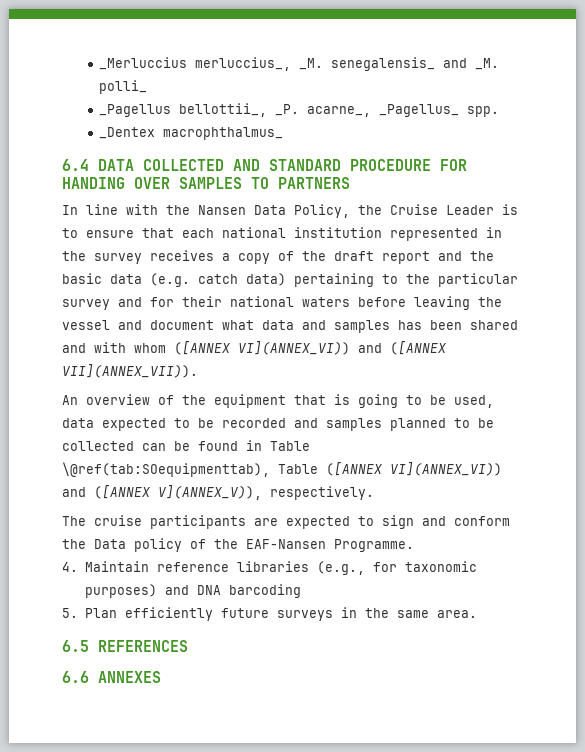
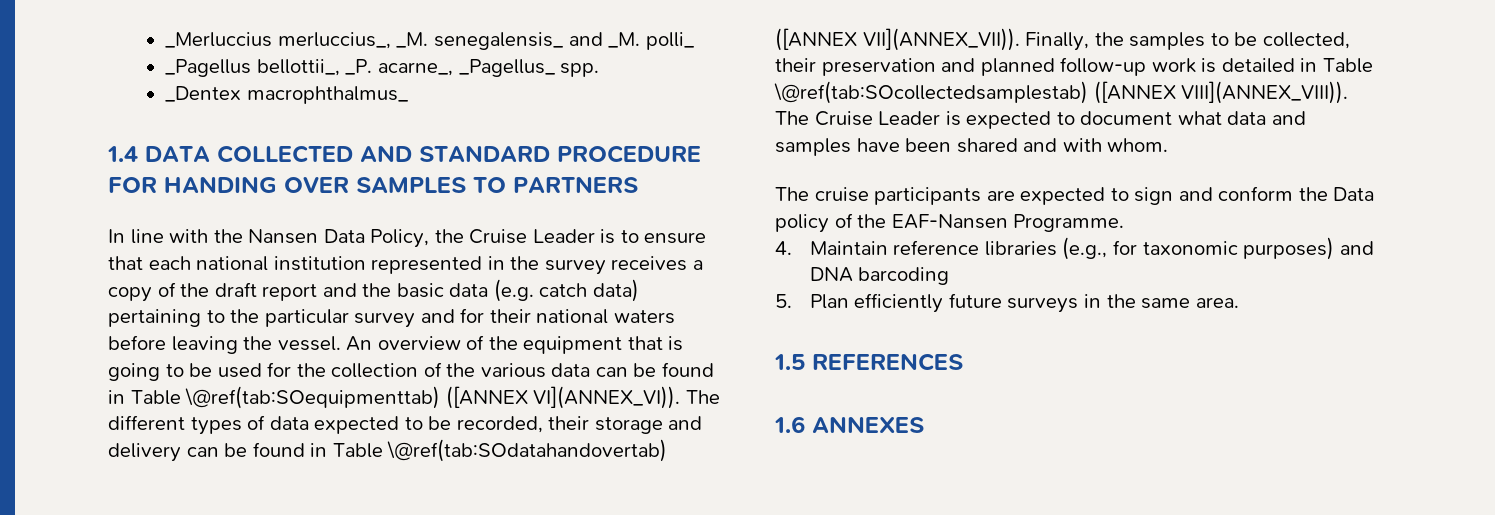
- 6.4 DATA COLLECTED AND STANDARD PROCEDURE FOR HANDING OVER SAMPLES TO PARTNERS
+ 1.4 DATA COLLECTED AND STANDARD PROCEDURE FOR HANDING OVER SAMPLES TO PARTNERS
- In line with the Nansen Data Policy, the Cruise Leader is to ensure that each national institution represented in the survey receives a copy of the draft report and the basic data (e.g. catch data) pertaining to the particular survey and for their national waters before leaving the vessel and document what data and samples has been shared and with whom ([ANNEX VI](ANNEX_VI)) and ([ANNEX VII](ANNEX_VII)).
- An overview of the equipment that is going to be used, data expected to be recorded and samples planned to be collected can be found in Table \@ref(tab:SOequipmenttab), Table ([ANNEX VI](ANNEX_VI)) and ([ANNEX V](ANNEX_V)), respectively.
+ In line with the Nansen Data Policy, the Cruise Leader is to ensure that each national institution represented in the survey receives a copy of the draft report and the basic data (e.g. catch data) pertaining to the particular survey and for their national waters before leaving the vessel. An overview of the equipment that is going to be used for the collection of the various data can be found in Table \@ref(tab:SOequipmenttab) ([ANNEX VI](ANNEX_VI)). The different types of data expected to be recorded, their storage and delivery can be found in Table \@ref(tab:SOdatahandovertab) ([ANNEX VII](ANNEX_VII)). Finally, the samples to be collected, their preservation and planned follow-up work is detailed in Table \@ref(tab:SOcollectedsamplestab) ([ANNEX VIII](ANNEX_VIII)). The Cruise Leader is expected to document what data and samples have been shared and with whom.
- 6.5 REFERENCES
+ 1.5 REFERENCES
- 6.6 ANNEXES
+ 1.6 ANNEXES

